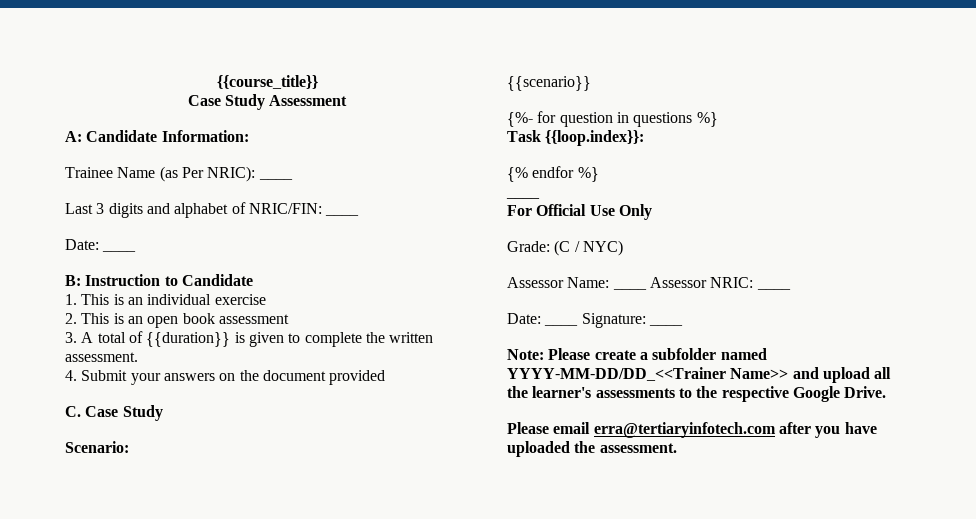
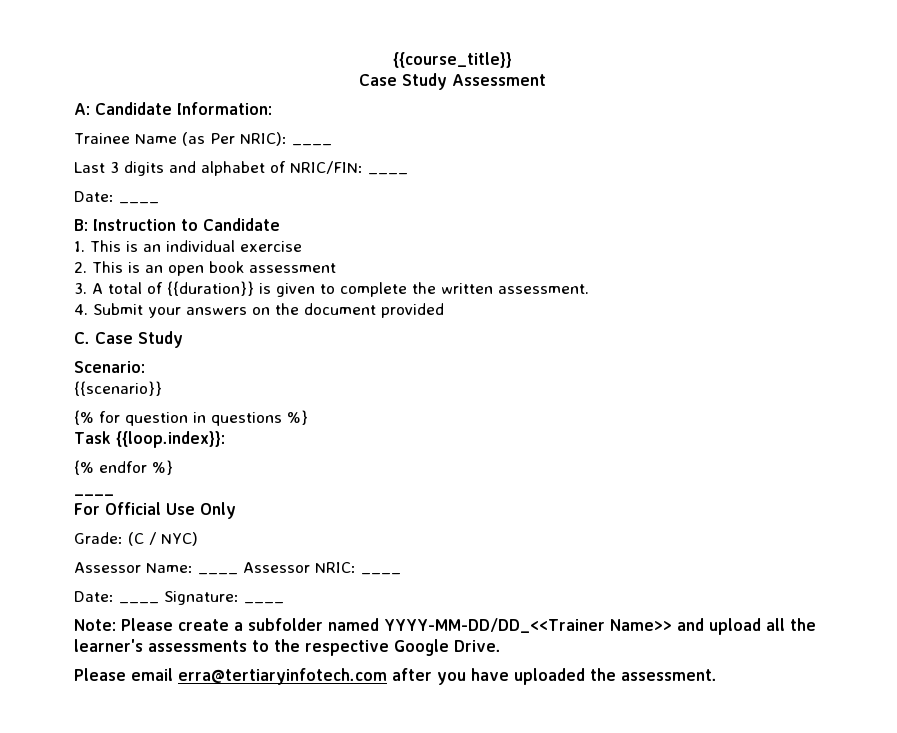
- {%- for question in questions %}
+ {% for question in questions %}

